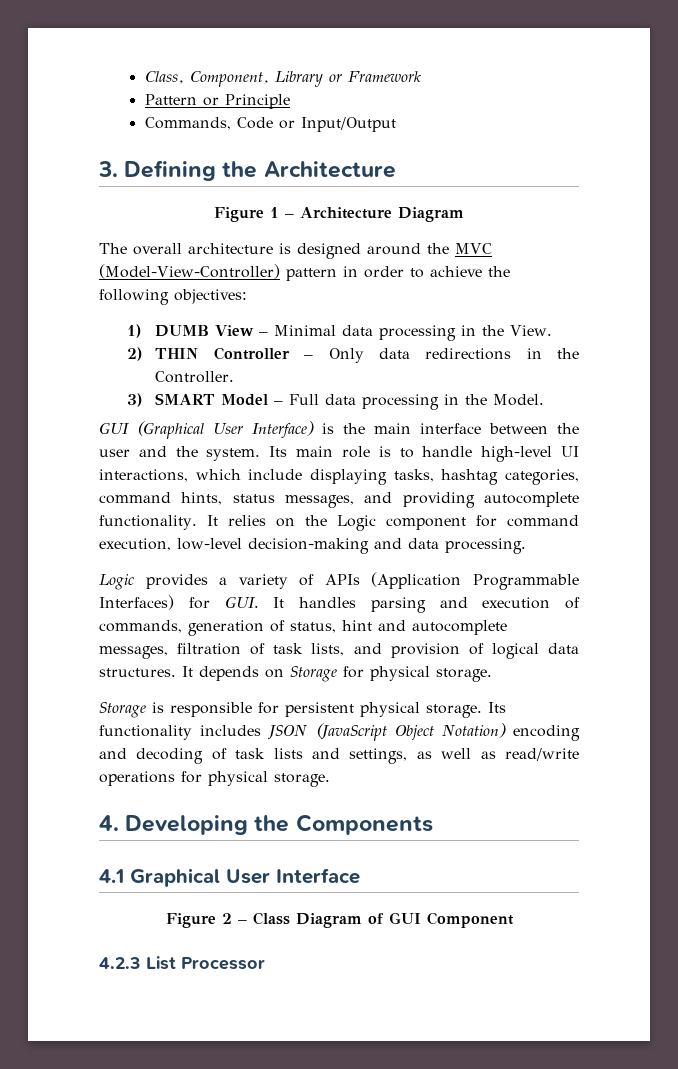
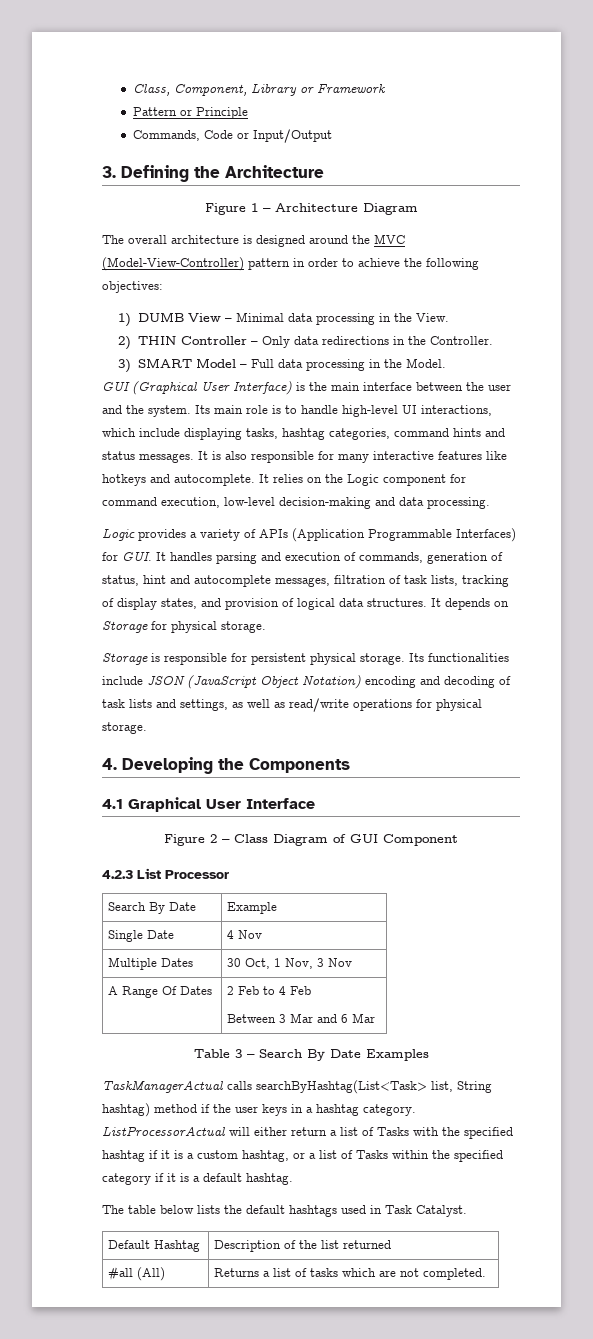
- Its main role is to handle high-level UI interactions, which include displaying tasks, hashtag categories, command hints, status messages, and providing autocomplete functionality.
+ Its main role is to handle high-level UI interactions, which include displaying tasks, hashtag categories, command hints and status messages. It is also responsible for many interactive features like hotkeys and autocomplete.
- Logic provides a variety of APIs (Application Programmable Interfaces) for GUI. It handles parsing and execution of commands, generation of status, hint and autocomplete messages, filtration of task lists, and provision of logical data structures.
+ Logic provides a variety of APIs (Application Programmable Interfaces) for GUI. It handles parsing and execution of commands, generation of status, hint and autocomplete messages, filtration of task lists, tracking of display states, and provision of logical data structures.
- Its functionality includes JSON (JavaScript Object Notation) encoding and decoding of task lists and settings, as well as read/write operations for physical storage.
+ Its functionalities include JSON (JavaScript Object Notation) encoding and decoding of task lists and settings, as well as read/write operations for physical storage.
+ Search By Date | Example
+ Single Date | 4 Nov
+ Multiple Dates | 30 Oct, 1 Nov, 3 Nov
+ A Range Of Dates | 2 Feb to 4 Feb
+ Between 3 Mar and 6 Mar
+ Table 3 – Search By Date Examples
+ TaskManagerActual calls searchByHashtag(List<Task> list, String hashtag) method if the user keys in a hashtag category. ListProcessorActual will either return a list of Tasks with the specified hashtag if it is a custom hashtag, or a list of Tasks within the specified category if it is a default hashtag.
+ The table below lists the default hashtags used in Task Catalyst.
+ Default Hashtag | Description of the list returned
+ #all (All) | Returns a list of tasks which are not completed.

